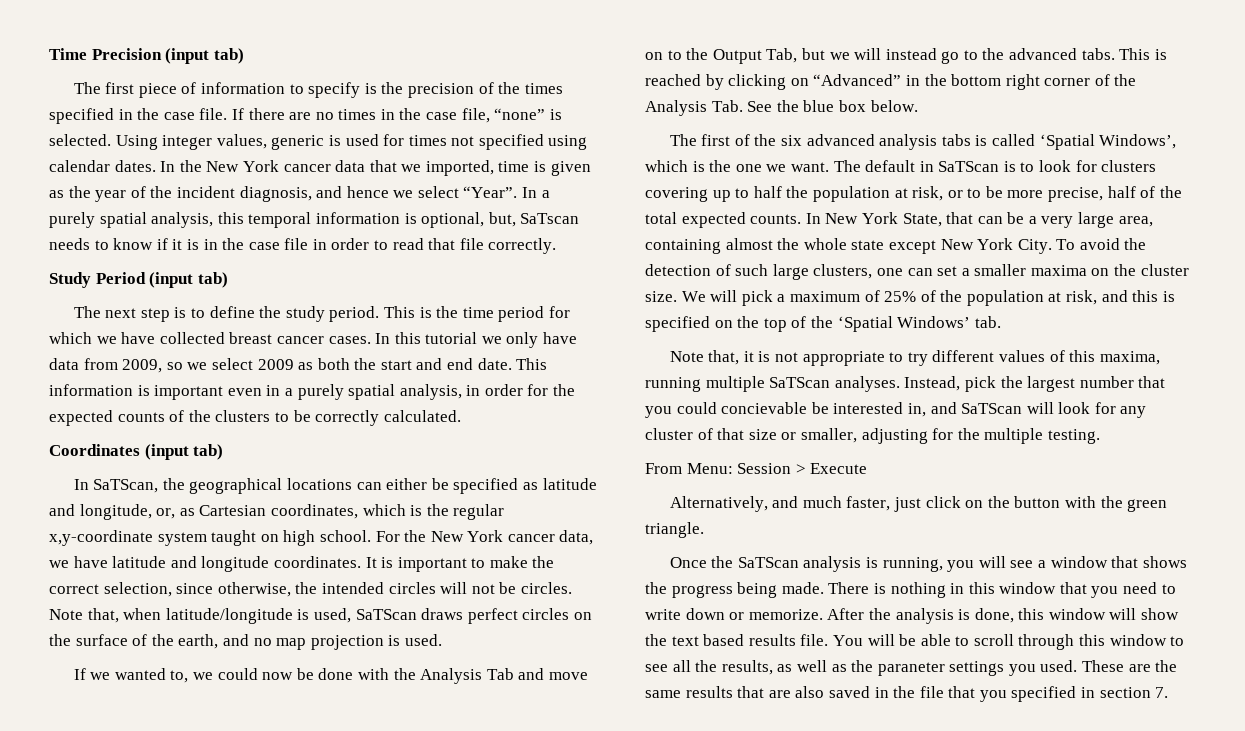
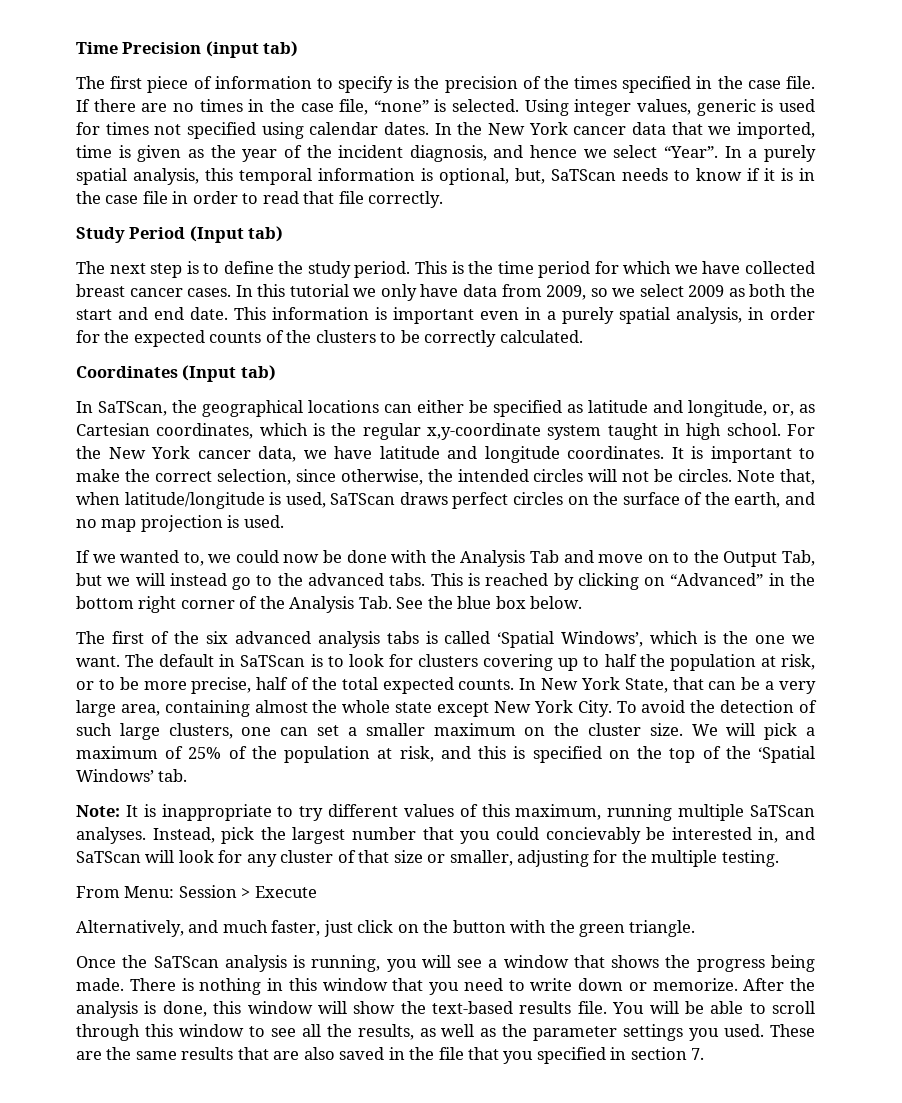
- In a purely spatial analysis, this temporal information is optional, but, SaTscan needs to know if it is in the case file in order to read that file correctly.
+ In a purely spatial analysis, this temporal information is optional, but, SaTScan needs to know if it is in the case file in order to read that file correctly.
- Study Period (input tab)
+ Study Period (Input tab)
- Coordinates (input tab)
+ Coordinates (Input tab)
- In SaTScan, the geographical locations can either be specified as latitude and longitude, or, as Cartesian coordinates, which is the regular x,y-coordinate system taught on high school.
+ In SaTScan, the geographical locations can either be specified as latitude and longitude, or, as Cartesian coordinates, which is the regular x,y-coordinate system taught in high school.
- To avoid the detection of such large clusters, one can set a smaller maxima on the cluster size.
+ To avoid the detection of such large clusters, one can set a smaller maximum on the cluster size.
- Note that, it is not appropriate to try different values of this maxima, running multiple SaTScan analyses.
+ Note: It is inappropriate to try different values of this maximum, running multiple SaTScan analyses.
- Instead, pick the largest number that you could concievable be interested in, and SaTScan will look for any cluster of that size or smaller, adjusting for the multiple testing.
+ Instead, pick the largest number that you could concievably be interested in, and SaTScan will look for any cluster of that size or smaller, adjusting for the multiple testing.
- After the analysis is done, this window will show the text based results file.
+ After the analysis is done, this window will show the text-based results file.
- You will be able to scroll through this window to see all the results, as well as the paraneter settings you used.
+ You will be able to scroll through this window to see all the results, as well as the parameter settings you used.

